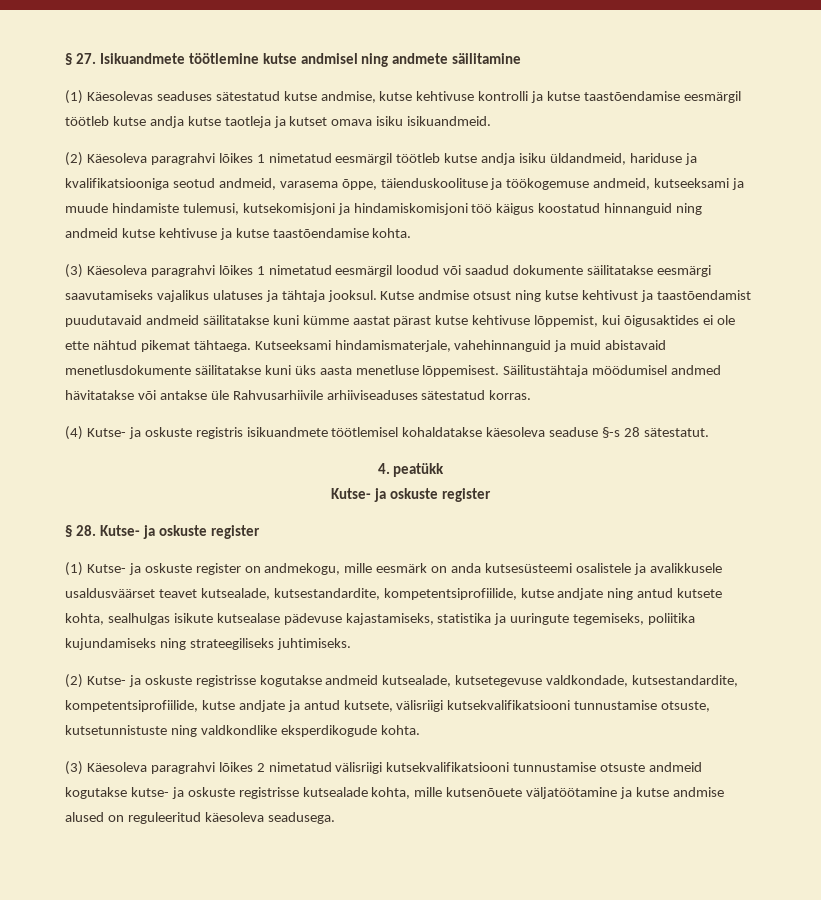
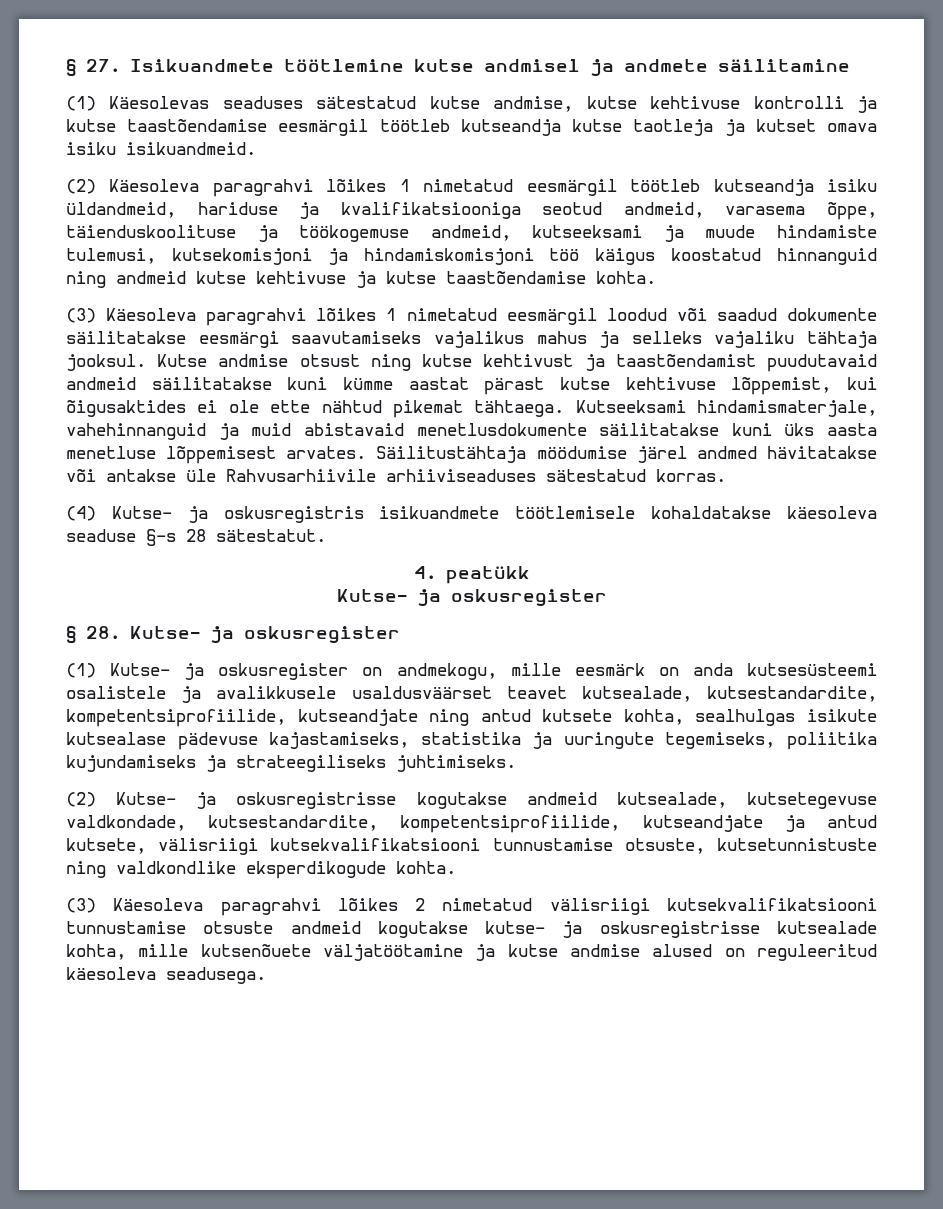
- § 27. Isikuandmete töötlemine kutse andmisel ning andmete säilitamine
+ § 27. Isikuandmete töötlemine kutse andmisel ja andmete säilitamine
- (1) Käesolevas seaduses sätestatud kutse andmise, kutse kehtivuse kontrolli ja kutse taastõendamise eesmärgil töötleb kutse andja kutse taotleja ja kutset omava isiku isikuandmeid.
+ (1) Käesolevas seaduses sätestatud kutse andmise, kutse kehtivuse kontrolli ja kutse taastõendamise eesmärgil töötleb kutseandja kutse taotleja ja kutset omava isiku isikuandmeid.
- (2) Käesoleva paragrahvi lõikes 1 nimetatud eesmärgil töötleb kutse andja isiku üldandmeid, hariduse ja kvalifikatsiooniga seotud andmeid, varasema õppe, täienduskoolituse ja töökogemuse andmeid, kutseeksami ja muude hindamiste tulemusi, kutsekomisjoni ja hindamiskomisjoni töö käigus koostatud hinnanguid ning andmeid kutse kehtivuse ja kutse taastõendamise kohta.
+ (2) Käesoleva paragrahvi lõikes 1 nimetatud eesmärgil töötleb kutseandja isiku üldandmeid, hariduse ja kvalifikatsiooniga seotud andmeid, varasema õppe, täienduskoolituse ja töökogemuse andmeid, kutseeksami ja muude hindamiste tulemusi, kutsekomisjoni ja hindamiskomisjoni töö käigus koostatud hinnanguid ning andmeid kutse kehtivuse ja kutse taastõendamise kohta.
- (3) Käesoleva paragrahvi lõikes 1 nimetatud eesmärgil loodud või saadud dokumente säilitatakse eesmärgi saavutamiseks vajalikus ulatuses ja tähtaja jooksul.
+ (3) Käesoleva paragrahvi lõikes 1 nimetatud eesmärgil loodud või saadud dokumente säilitatakse eesmärgi saavutamiseks vajalikus mahus ja selleks vajaliku tähtaja jooksul.
- Kutseeksami hindamismaterjale, vahehinnanguid ja muid abistavaid menetlusdokumente säilitatakse kuni üks aasta menetluse lõppemisest. Säilitustähtaja möödumisel andmed hävitatakse või antakse üle Rahvusarhiivile arhiiviseaduses sätestatud korras.
+ Kutseeksami hindamismaterjale, vahehinnanguid ja muid abistavaid menetlusdokumente säilitatakse kuni üks aasta menetluse lõppemisest arvates. Säilitustähtaja möödumise järel andmed hävitatakse või antakse üle Rahvusarhiivile arhiiviseaduses sätestatud korras.
- (4) Kutse- ja oskuste registris isikuandmete töötlemisel kohaldatakse käesoleva seaduse §-s 28 sätestatut.
+ (4) Kutse- ja oskusregistris isikuandmete töötlemisele kohaldatakse käesoleva seaduse §-s 28 sätestatut.
  4. peatükk
- Kutse- ja oskuste register
+ Kutse- ja oskusregister
- § 28. Kutse- ja oskuste register
+ § 28. Kutse- ja oskusregister
- (1) Kutse- ja oskuste register on andmekogu, mille eesmärk on anda kutsesüsteemi osalistele ja avalikkusele usaldusväärset teavet kutsealade, kutsestandardite, kompetentsiprofiilide, kutse andjate ning antud kutsete kohta, sealhulgas isikute kutsealase pädevuse kajastamiseks, statistika ja uuringute tegemiseks, poliitika kujundamiseks ning strateegiliseks juhtimiseks.
+ (1) Kutse- ja oskusregister on andmekogu, mille eesmärk on anda kutsesüsteemi osalistele ja avalikkusele usaldusväärset teavet kutsealade, kutsestandardite, kompetentsiprofiilide, kutseandjate ning antud kutsete kohta, sealhulgas isikute kutsealase pädevuse kajastamiseks, statistika ja uuringute tegemiseks, poliitika kujundamiseks ja strateegiliseks juhtimiseks.
- (2) Kutse- ja oskuste registrisse kogutakse andmeid kutsealade, kutsetegevuse valdkondade, kutsestandardite, kompetentsiprofiilide, kutse andjate ja antud kutsete, välisriigi kutsekvalifikatsiooni tunnustamise otsuste, kutsetunnistuste ning valdkondlike eksperdikogude kohta.
+ (2) Kutse- ja oskusregistrisse kogutakse andmeid kutsealade, kutsetegevuse valdkondade, kutsestandardite, kompetentsiprofiilide, kutseandjate ja antud kutsete, välisriigi kutsekvalifikatsiooni tunnustamise otsuste, kutsetunnistuste ning valdkondlike eksperdikogude kohta.
- (3) Käesoleva paragrahvi lõikes 2 nimetatud välisriigi kutsekvalifikatsiooni tunnustamise otsuste andmeid kogutakse kutse- ja oskuste registrisse kutsealade kohta, mille kutsenõuete väljatöötamine ja kutse andmise alused on reguleeritud käesoleva seadusega.
+ (3) Käesoleva paragrahvi lõikes 2 nimetatud välisriigi kutsekvalifikatsiooni tunnustamise otsuste andmeid kogutakse kutse- ja oskusregistrisse kutsealade kohta, mille kutsenõuete väljatöötamine ja kutse andmise alused on reguleeritud käesoleva seadusega.

